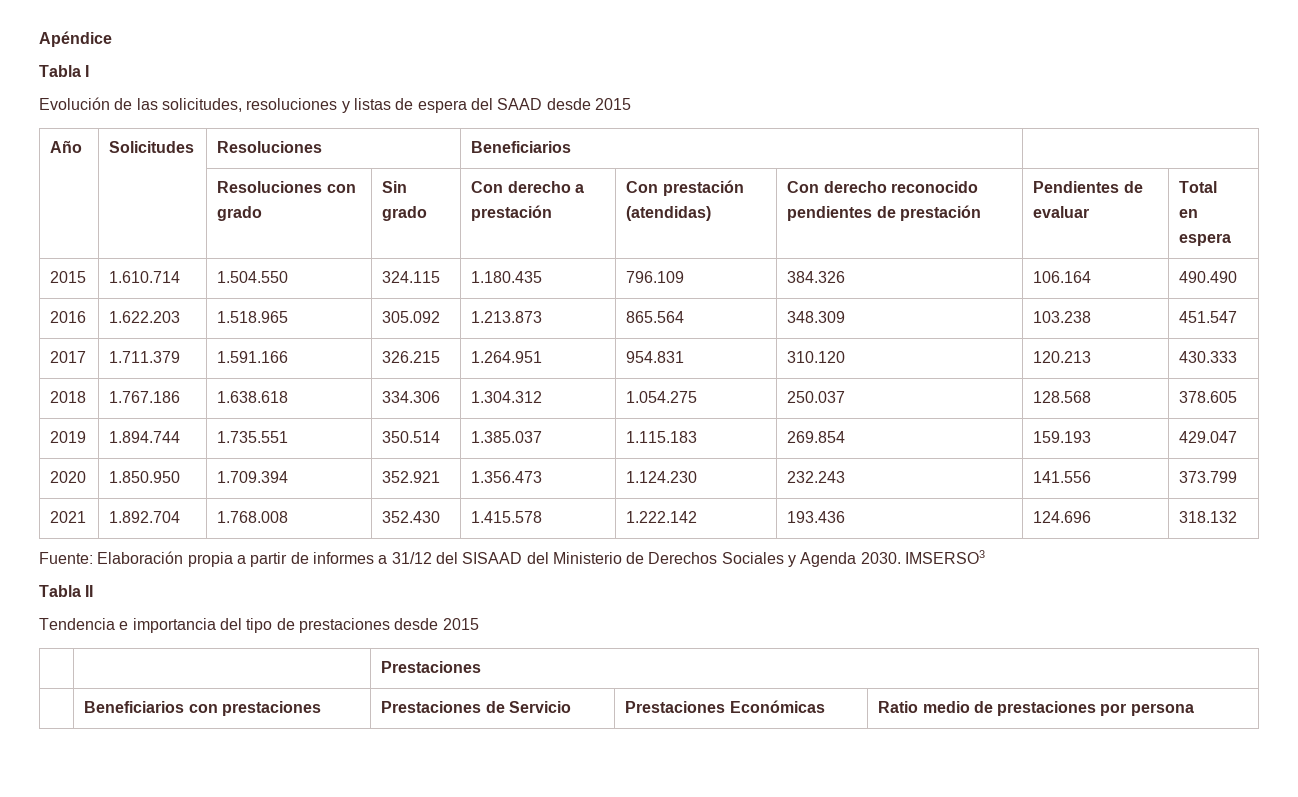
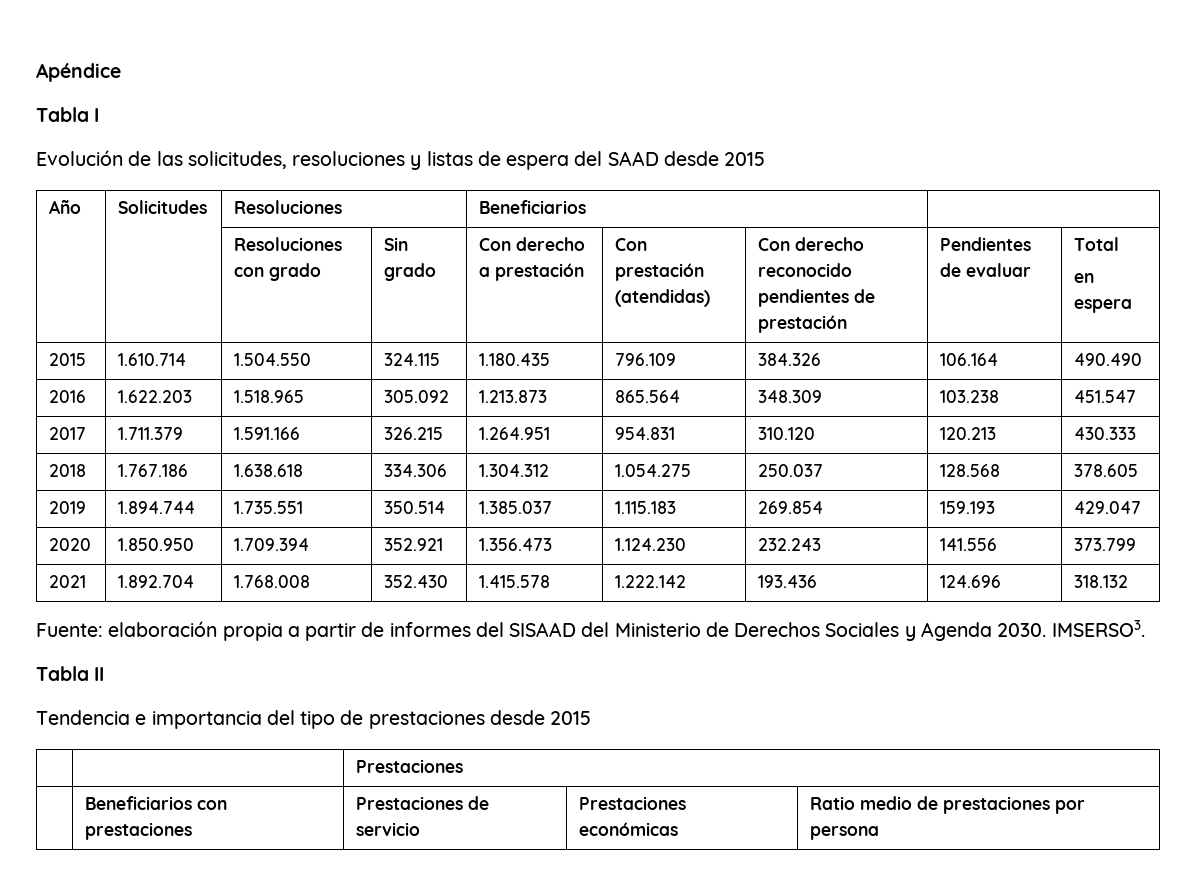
- Fuente: Elaboración propia a partir de informes a 31/12 del SISAAD del Ministerio de Derechos Sociales y Agenda 2030.
+ Fuente: elaboración propia a partir de informes del SISAAD del Ministerio de Derechos Sociales y Agenda 2030.
- IMSERSO3
+ IMSERSO3.
- | Beneficiarios con prestaciones | Prestaciones de Servicio | Prestaciones Económicas | Ratio medio de prestaciones por persona
+ | Beneficiarios con prestaciones | Prestaciones de servicio | Prestaciones económicas | Ratio medio de prestaciones por persona

